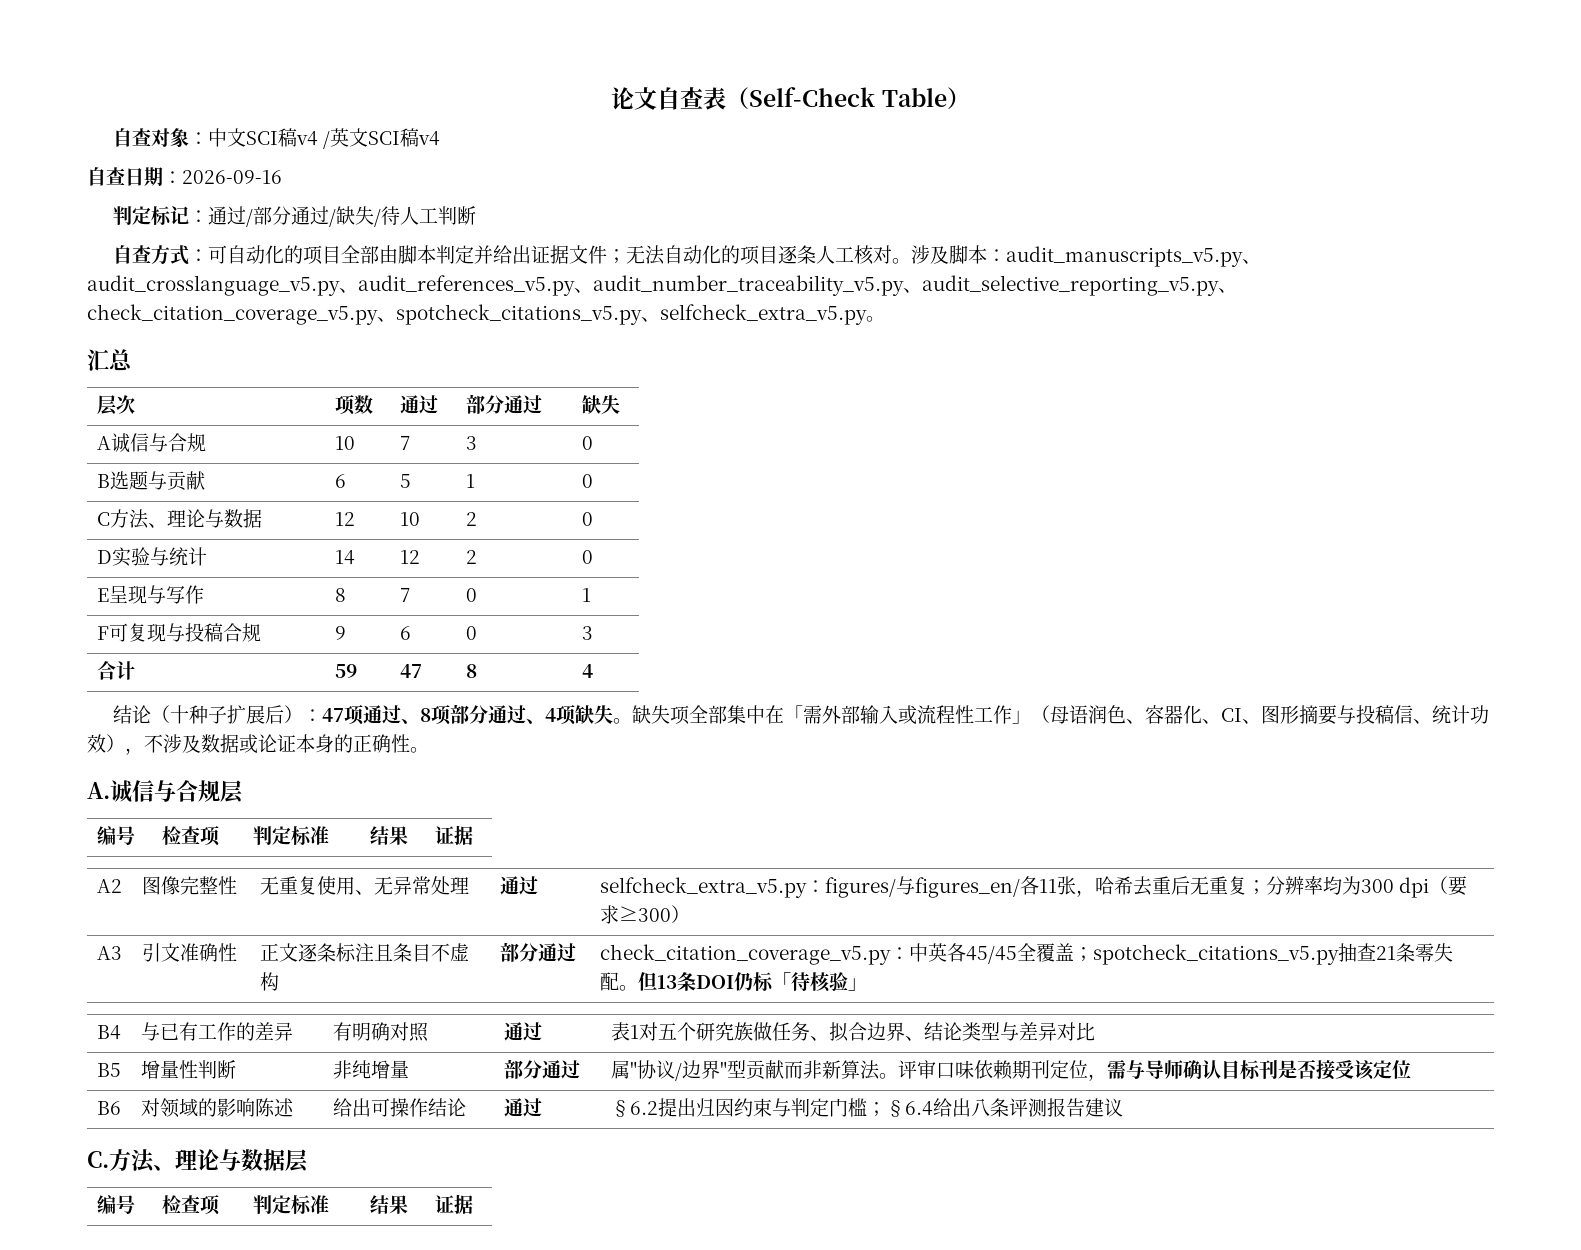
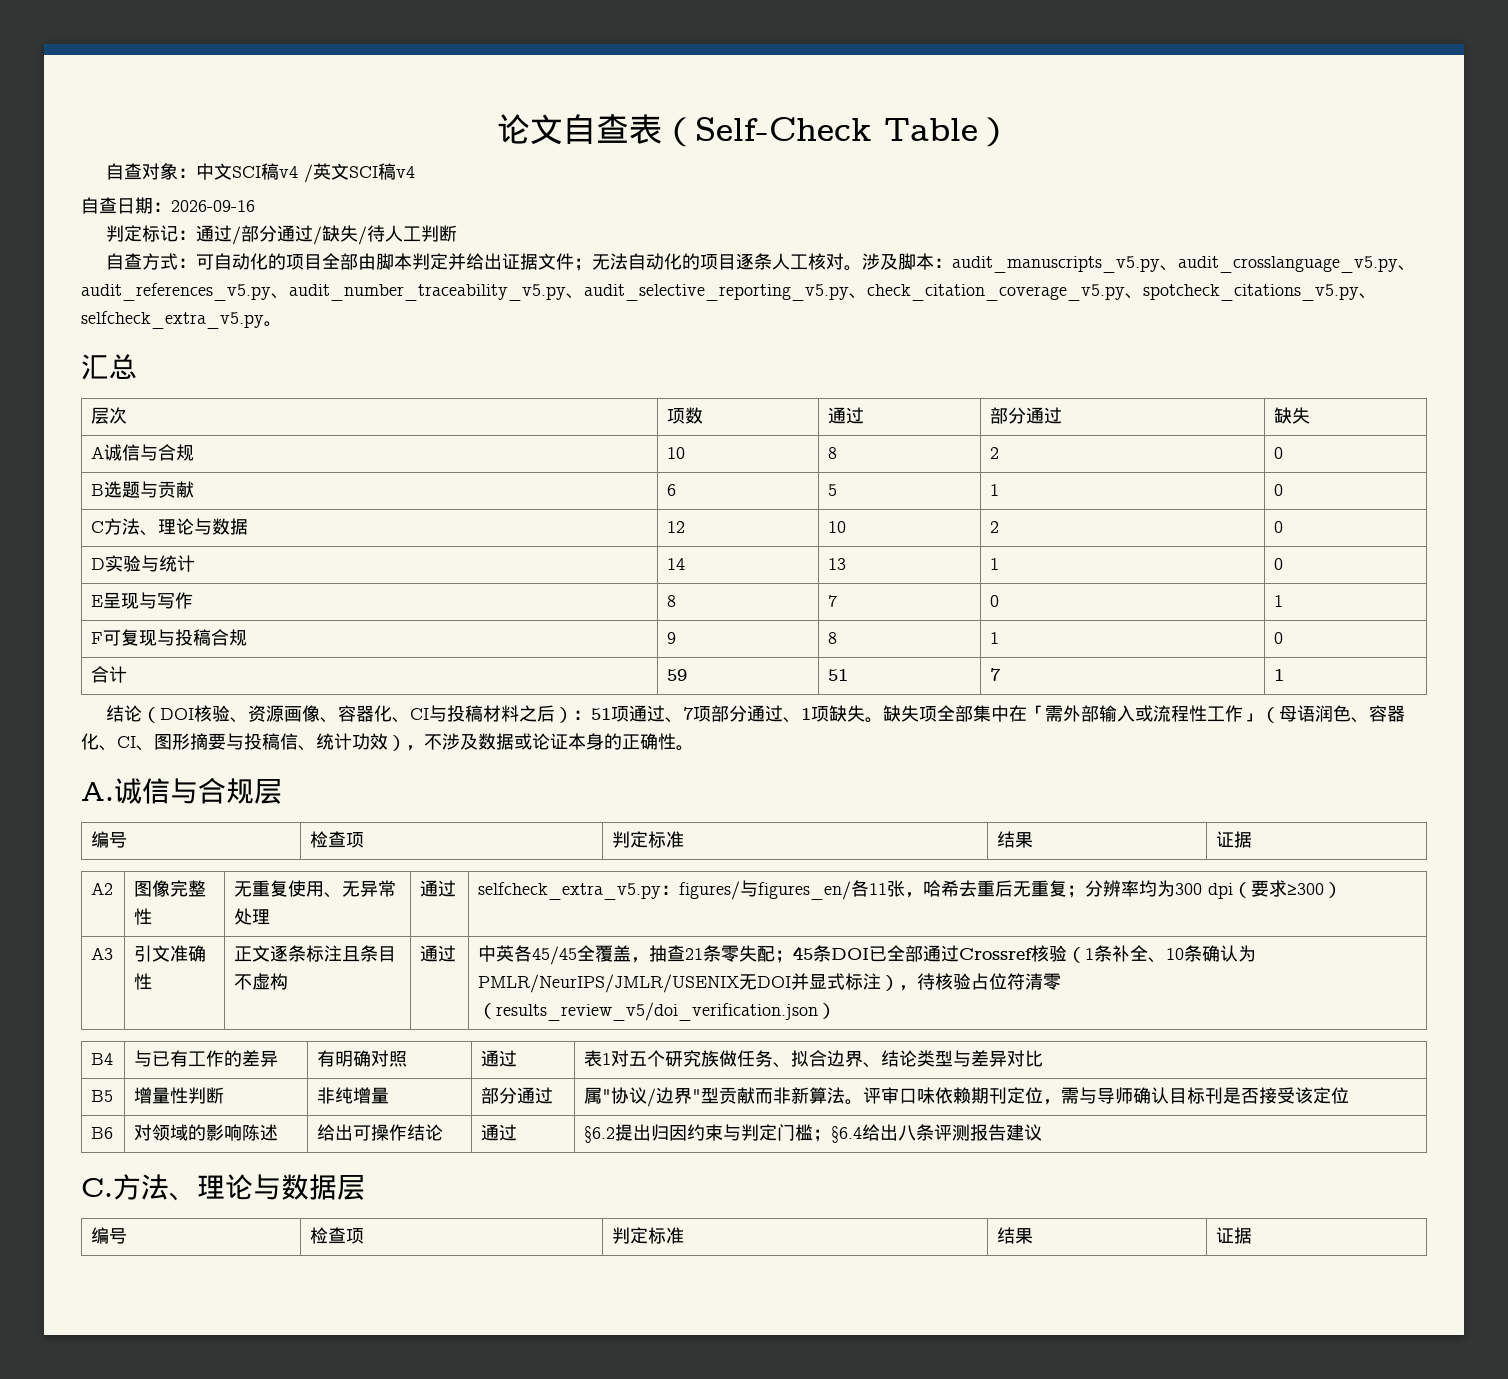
- A诚信与合规 | 10 | 7 | 3 | 0
+ A诚信与合规 | 10 | 8 | 2 | 0
- D实验与统计 | 14 | 12 | 2 | 0
+ D实验与统计 | 14 | 13 | 1 | 0
- F可复现与投稿合规 | 9 | 6 | 0 | 3
+ F可复现与投稿合规 | 9 | 8 | 1 | 0
- 合计 | 59 | 47 | 8 | 4
+ 合计 | 59 | 51 | 7 | 1
- 结论（十种子扩展后）：47项通过、8项部分通过、4项缺失。
+ 结论（DOI核验、资源画像、容器化、CI与投稿材料之后）：51项通过、7项部分通过、1项缺失。
- 部分通过 | check_citation_coverage_v5.py：中英各45/45全覆盖；spotcheck_citations_v5.py抽查21条零失配。但13条DOI仍标「待核验」
+ 通过 | 中英各45/45全覆盖，抽查21条零失配；45条DOI已全部通过Crossref核验（1条补全、10条确认为PMLR/NeurIPS/JMLR/USENIX无DOI并显式标注），待核验占位符清零（results_review_v5/doi_verification.json）

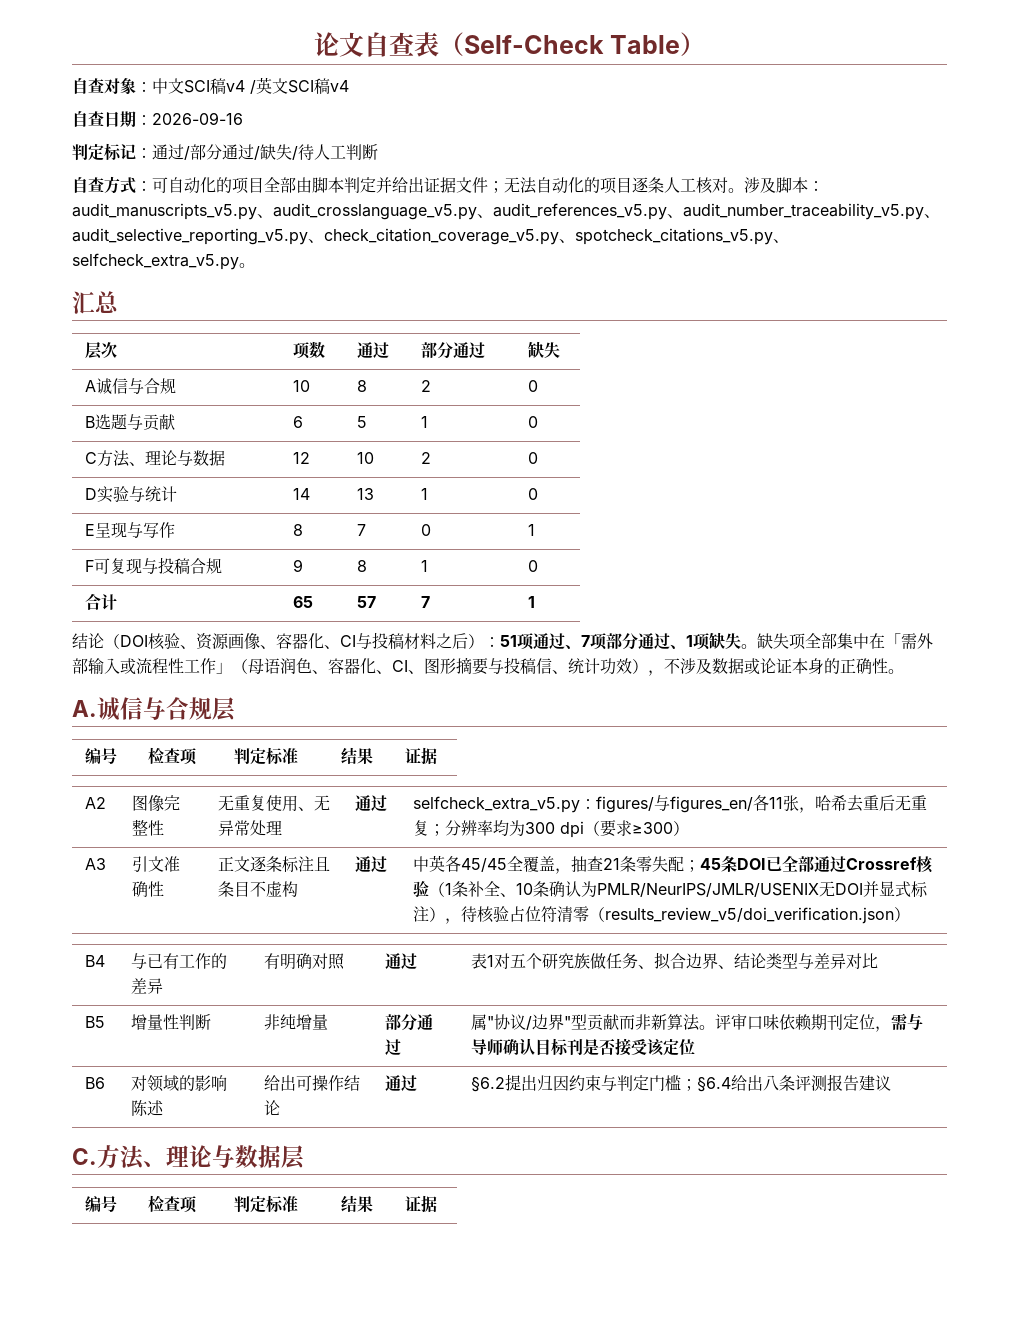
- 合计 | 59 | 51 | 7 | 1
+ 合计 | 65 | 57 | 7 | 1

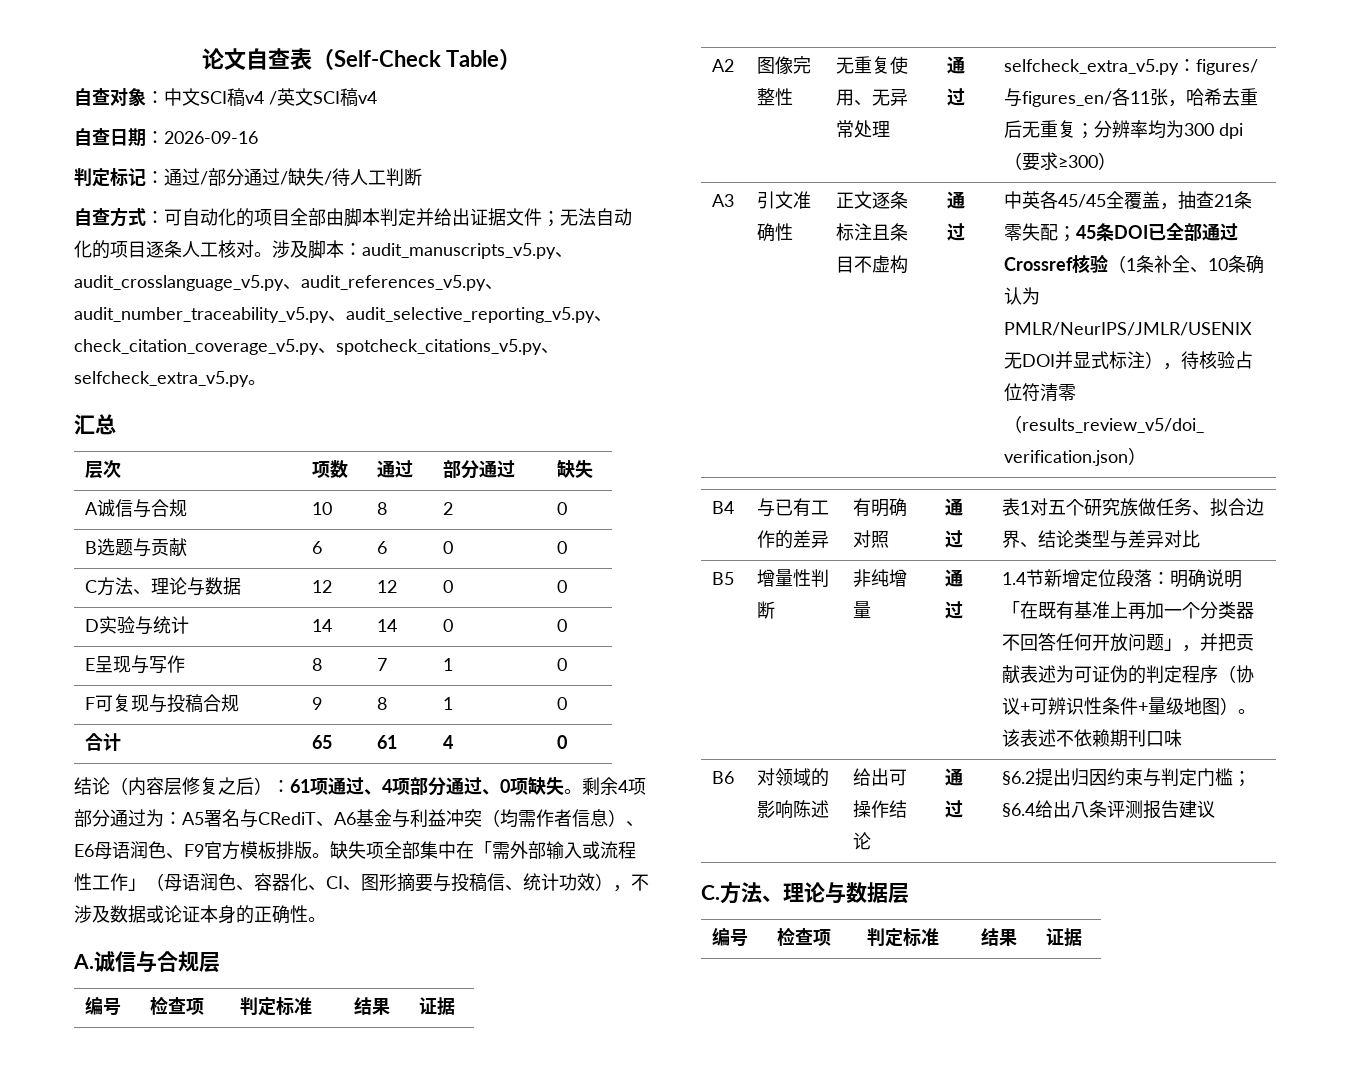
- B选题与贡献 | 6 | 5 | 1 | 0
+ B选题与贡献 | 6 | 6 | 0 | 0
- C方法、理论与数据 | 12 | 10 | 2 | 0
+ C方法、理论与数据 | 12 | 12 | 0 | 0
- D实验与统计 | 14 | 13 | 1 | 0
+ D实验与统计 | 14 | 14 | 0 | 0
- E呈现与写作 | 8 | 7 | 0 | 1
+ E呈现与写作 | 8 | 7 | 1 | 0
- 合计 | 65 | 57 | 7 | 1
+ 合计 | 65 | 61 | 4 | 0
- 结论（DOI核验、资源画像、容器化、CI与投稿材料之后）：51项通过、7项部分通过、1项缺失。
+ 结论（内容层修复之后）：61项通过、4项部分通过、0项缺失。
+ 剩余4项部分通过为：A5署名与CRediT、A6基金与利益冲突（均需作者信息）、E6母语润色、F9官方模板排版。
- 部分通过 | 属"协议/边界"型贡献而非新算法。评审口味依赖期刊定位，需与导师确认目标刊是否接受该定位
+ 通过 | 1.4节新增定位段落：明确说明「在既有基准上再加一个分类器不回答任何开放问题」，并把贡献表述为可证伪的判定程序（协议+可辨识性条件+量级地图）。该表述不依赖期刊口味

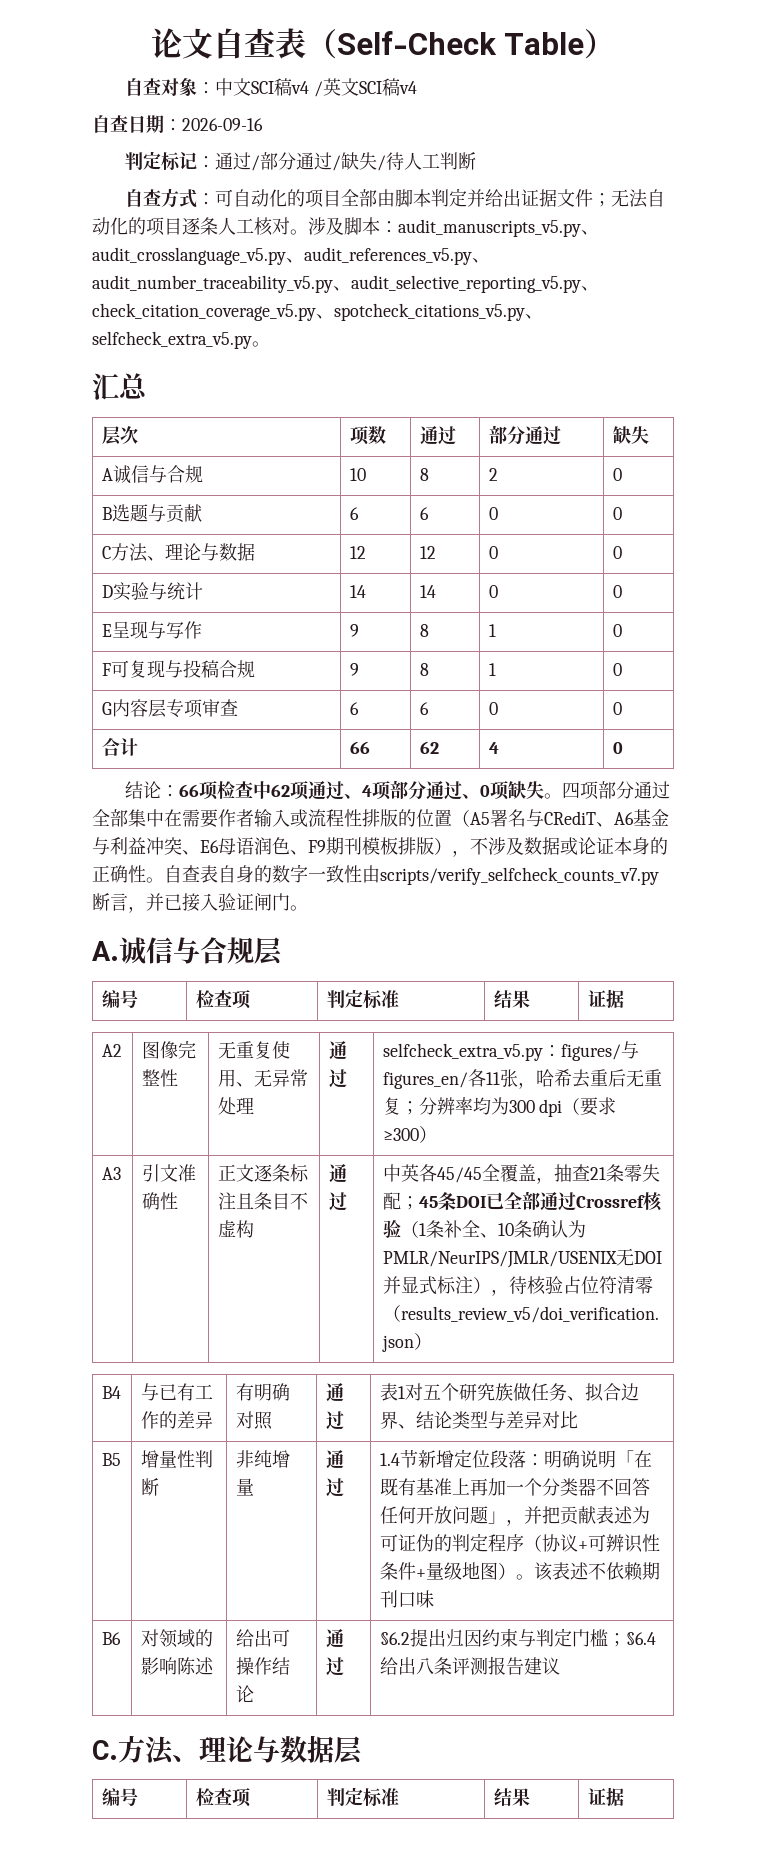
- E呈现与写作 | 8 | 7 | 1 | 0
+ E呈现与写作 | 9 | 8 | 1 | 0
+ G内容层专项审查 | 6 | 6 | 0 | 0
- 合计 | 65 | 61 | 4 | 0
+ 合计 | 66 | 62 | 4 | 0
- 结论（内容层修复之后）：61项通过、4项部分通过、0项缺失。
+ 结论：66项检查中62项通过、4项部分通过、0项缺失。
- 剩余4项部分通过为：A5署名与CRediT、A6基金与利益冲突（均需作者信息）、E6母语润色、F9官方模板排版。缺失项全部集中在「需外部输入或流程性工作」（母语润色、容器化、CI、图形摘要与投稿信、统计功效），不涉及数据或论证本身的正确性。
+ 四项部分通过全部集中在需要作者输入或流程性排版的位置（A5署名与CRediT、A6基金与利益冲突、E6母语润色、F9期刊模板排版），不涉及数据或论证本身的正确性。自查表自身的数字一致性由scripts/verify_selfcheck_counts_v7.py断言，并已接入验证闸门。

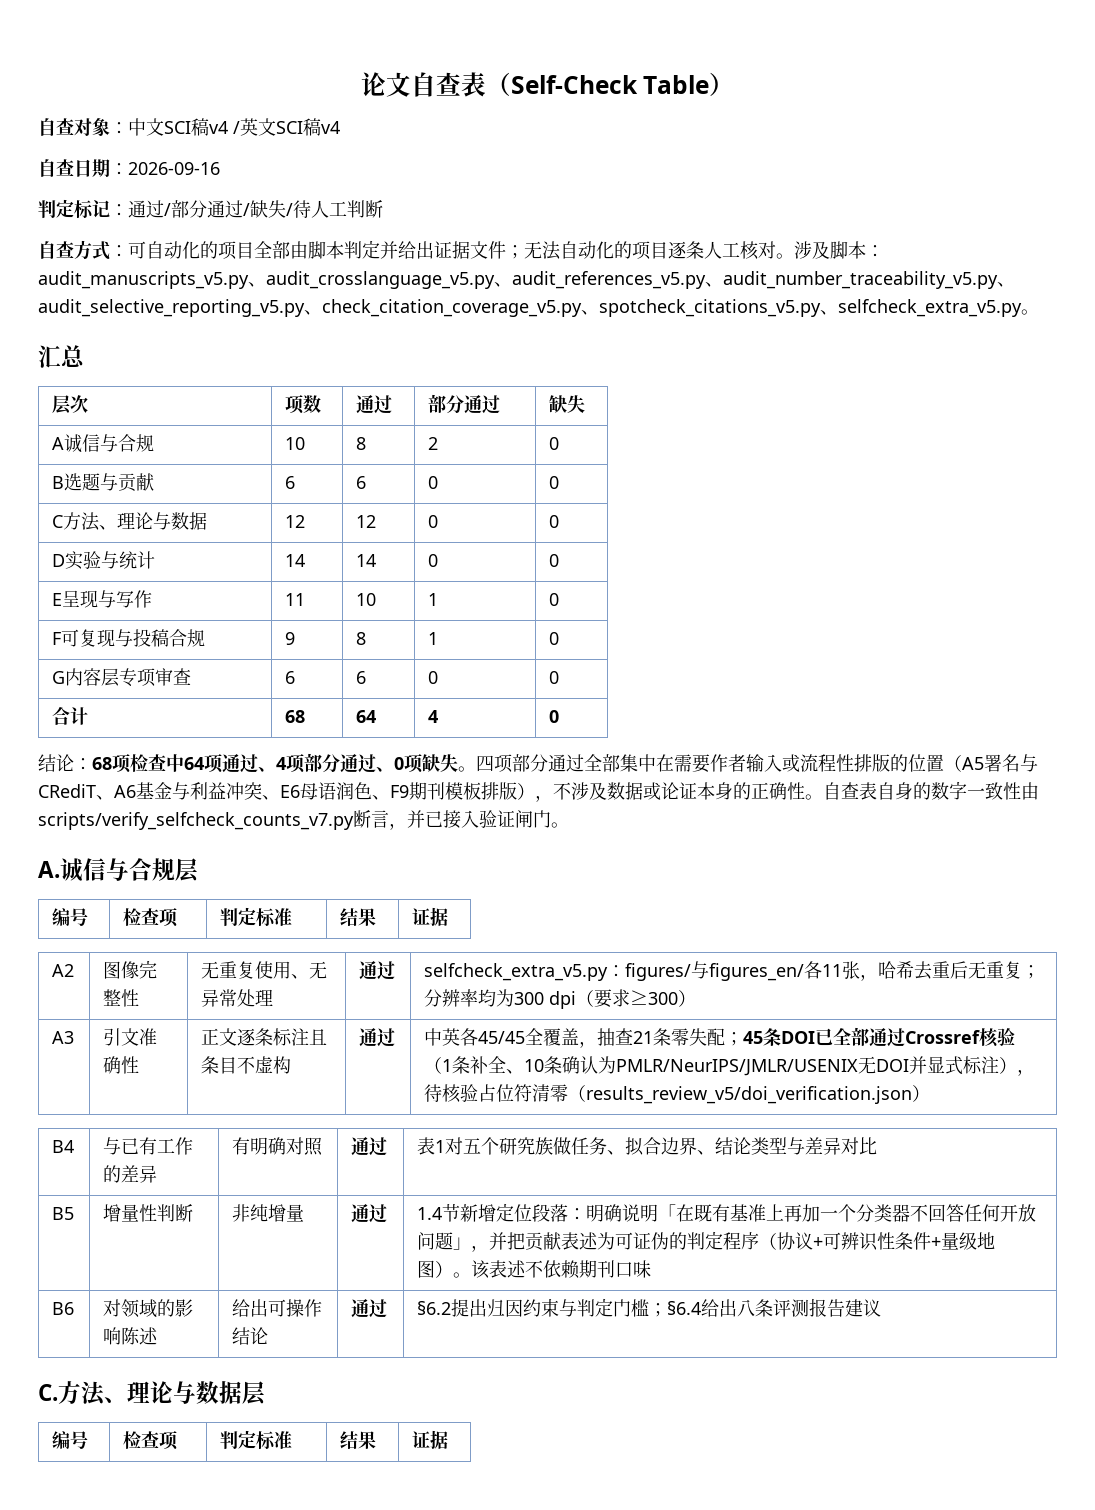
- E呈现与写作 | 9 | 8 | 1 | 0
+ E呈现与写作 | 11 | 10 | 1 | 0
- 合计 | 66 | 62 | 4 | 0
+ 合计 | 68 | 64 | 4 | 0
- 结论：66项检查中62项通过、4项部分通过、0项缺失。
+ 结论：68项检查中64项通过、4项部分通过、0项缺失。

